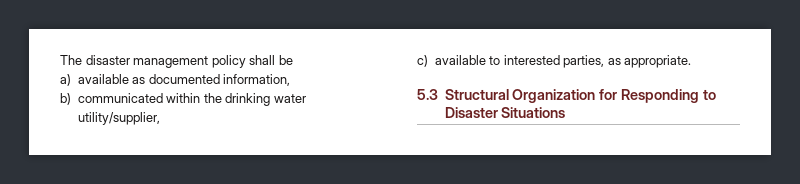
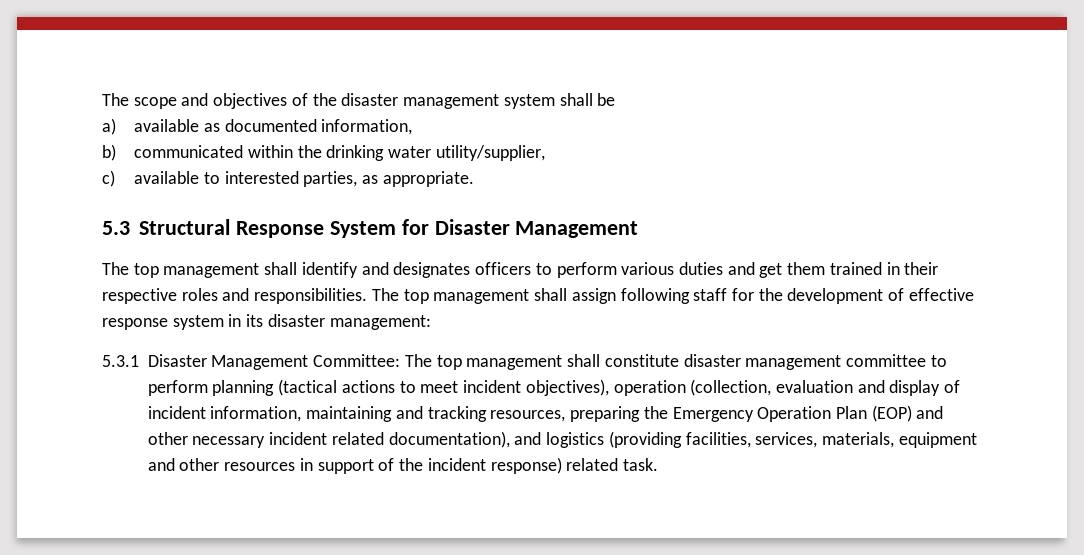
- The disaster management policy shall be
+ The scope and objectives of the disaster management system shall be
- 5.3 Structural Organization for Responding to Disaster Situations
+ 5.3 Structural Response System for Disaster Management
+ The top management shall identify and designates officers to perform various duties and get them trained in their respective roles and responsibilities. The top management shall assign following staff for the development of effective response system in its disaster management:
+ 5.3.1 Disaster Management Committee: The top management shall constitute disaster management committee to perform planning (tactical actions to meet incident objectives), operation (collection, evaluation and display of incident information, maintaining and tracking resources, preparing the Emergency Operation Plan (EOP) and other necessary incident related documentation), and logistics (providing facilities, services, materials, equipment and other resources in support of the incident response) related task.

